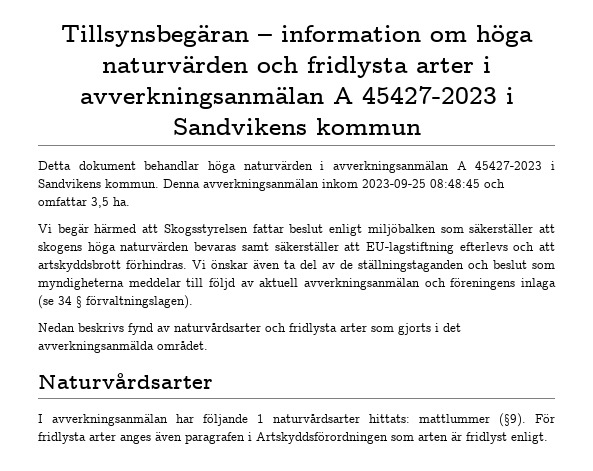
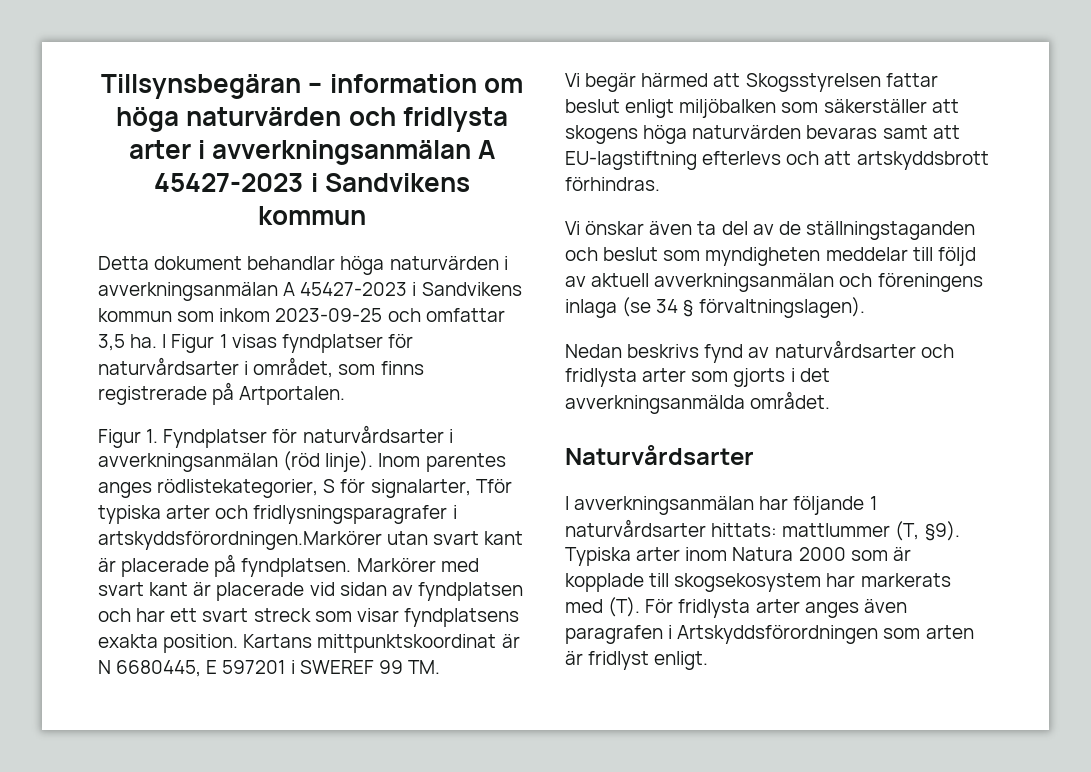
- Detta dokument behandlar höga naturvärden i avverkningsanmälan A 45427-2023 i Sandvikens kommun. Denna avverkningsanmälan inkom 2023-09-25 08:48:45 och omfattar 3,5 ha.
+ Detta dokument behandlar höga naturvärden i avverkningsanmälan A 45427-2023 i Sandvikens kommun som inkom 2023-09-25 och omfattar 3,5 ha. I Figur 1 visas fyndplatser för naturvårdsarter i området, som finns registrerade på Artportalen.
+ Figur 1. Fyndplatser för naturvårdsarter i avverkningsanmälan (röd linje). Inom parentes anges rödlistekategorier, S för signalarter, Tför typiska arter och fridlysningsparagrafer i artskyddsförordningen.Markörer utan svart kant är placerade på fyndplatsen. Markörer med svart kant är placerade vid sidan av fyndplatsen och har ett svart streck som visar fyndplatsens exakta position. Kartans mittpunktskoordinat är N 6680445, E 597201 i SWEREF 99 TM.
- Vi begär härmed att Skogsstyrelsen fattar beslut enligt miljöbalken som säkerställer att skogens höga naturvärden bevaras samt säkerställer att EU-lagstiftning efterlevs och att artskyddsbrott förhindras. Vi önskar även ta del av de ställningstaganden och beslut som myndigheterna meddelar till följd av aktuell avverkningsanmälan och föreningens inlaga (se 34 § förvaltningslagen).
+ Vi begär härmed att Skogsstyrelsen fattar beslut enligt miljöbalken som säkerställer att skogens höga naturvärden bevaras samt att EU-lagstiftning efterlevs och att artskyddsbrott förhindras.
+ Vi önskar även ta del av de ställningstaganden och beslut som myndigheten meddelar till följd av aktuell avverkningsanmälan och föreningens inlaga (se 34 § förvaltningslagen).
- I avverkningsanmälan har följande 1 naturvårdsarter hittats: mattlummer (§9). För fridlysta arter anges även paragrafen i Artskyddsförordningen som arten är fridlyst enligt.
+ I avverkningsanmälan har följande 1 naturvårdsarter hittats: mattlummer (T, §9). Typiska arter inom Natura 2000 som är kopplade till skogsekosystem har markerats med (T). För fridlysta arter anges även paragrafen i Artskyddsförordningen som arten är fridlyst enligt.

